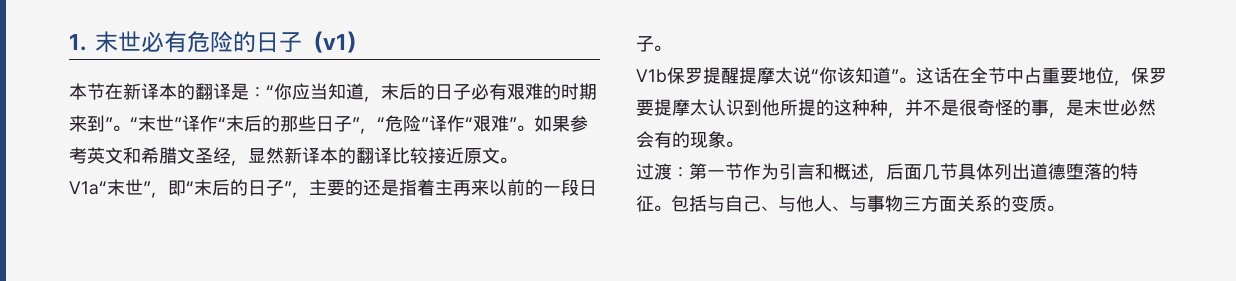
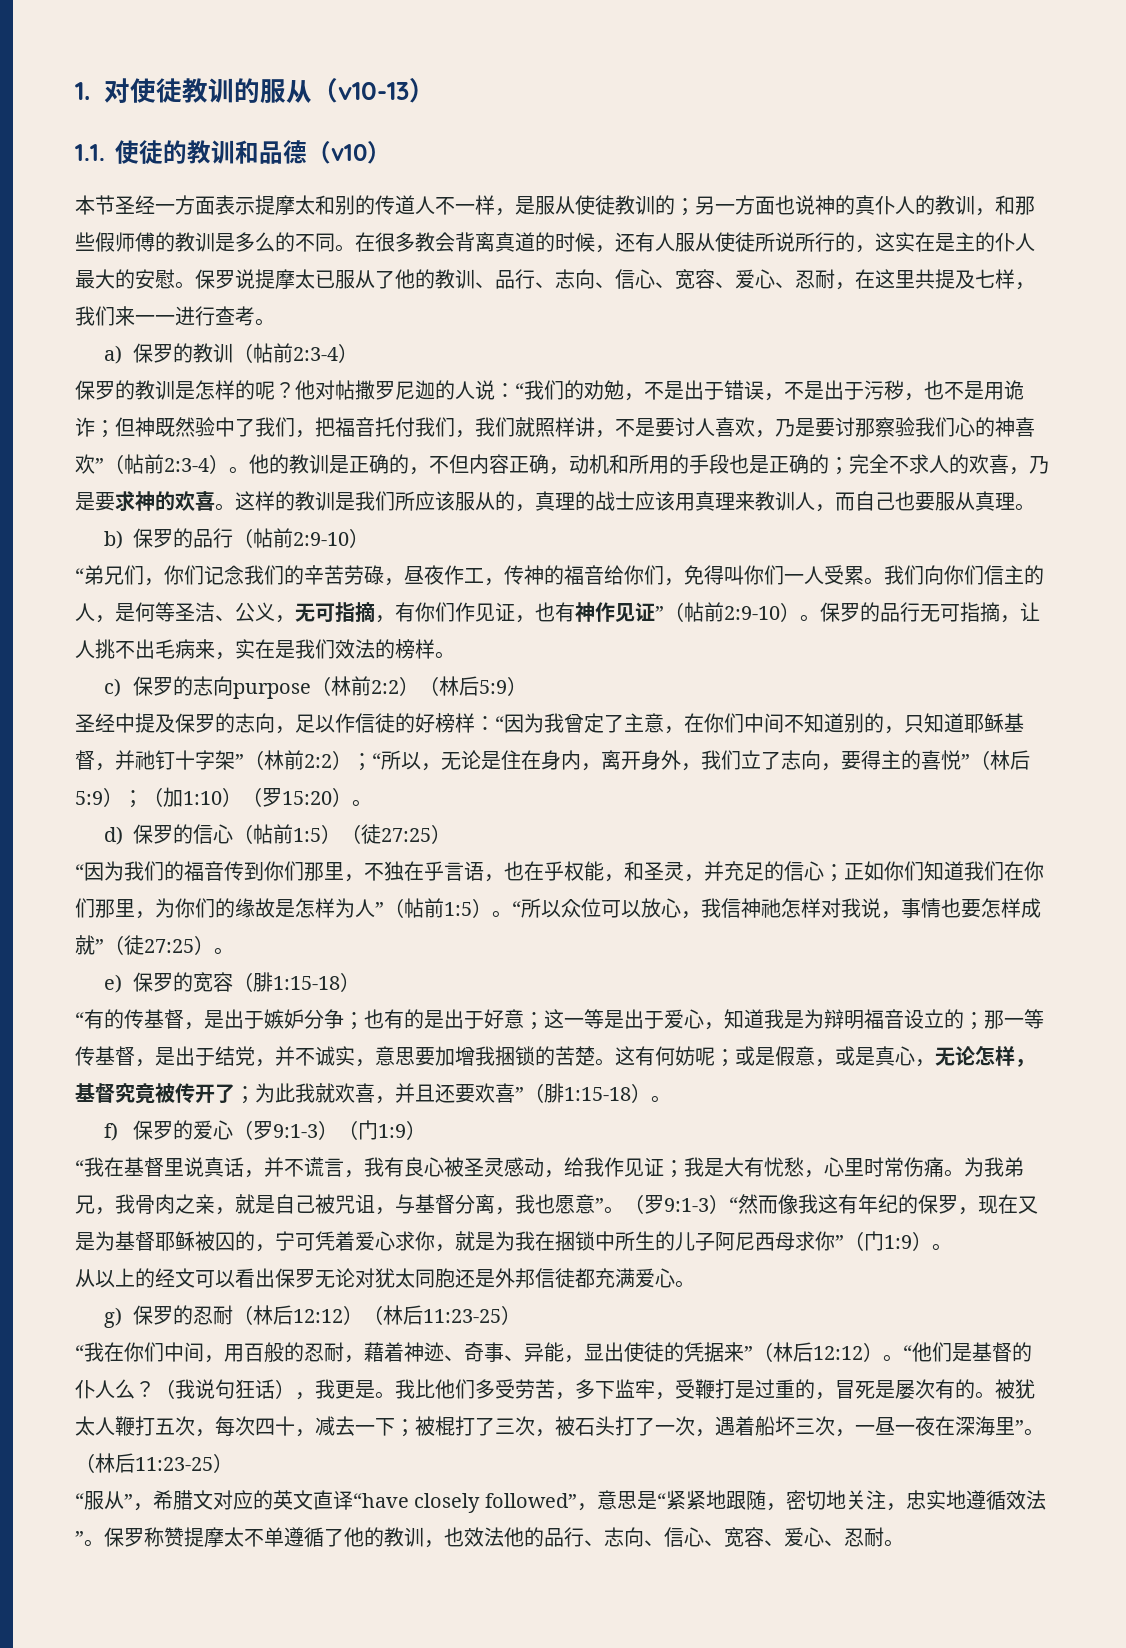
- 1.末世必有危险的日子（v1）
- 本节在新译本的翻译是：“你应当知道，末后的日子必有艰难的时期来到”。“末世”译作“末后的那些日子”，“危险”译作“艰难”。如果参考英文和希腊文圣经，显然新译本的翻译比较接近原文。
- V1a“末世”，即“末后的日子”，主要的还是指着主再来以前的一段日子。
- V1b保罗提醒提摩太说“你该知道”。这话在全节中占重要地位，保罗要提摩太认识到他所提的这种种，并不是很奇怪的事，是末世必然会有的现象。
- 过渡：第一节作为引言和概述，后面几节具体列出道德堕落的特征。包括与自己、与他人、与事物三方面关系的变质。
+ 1.对使徒教训的服从（v10-13）
+ 1.1.使徒的教训和品德（v10）
+ 本节圣经一方面表示提摩太和别的传道人不一样，是服从使徒教训的；另一方面也说神的真仆人的教训，和那些假师傅的教训是多么的不同。在很多教会背离真道的时候，还有人服从使徒所说所行的，这实在是主的仆人最大的安慰。保罗说提摩太已服从了他的教训、品行、志向、信心、宽容、爱心、忍耐，在这里共提及七样，我们来一一进行查考。
+ a)保罗的教训（帖前2:3-4）
+ 保罗的教训是怎样的呢？他对帖撒罗尼迦的人说：“我们的劝勉，不是出于错误，不是出于污秽，也不是用诡诈；但神既然验中了我们，把福音托付我们，我们就照样讲，不是要讨人喜欢，乃是要讨那察验我们心的神喜欢”（帖前2:3-4）。他的教训是正确的，不但内容正确，动机和所用的手段也是正确的；完全不求人的欢喜，乃是要求神的欢喜。这样的教训是我们所应该服从的，真理的战士应该用真理来教训人，而自己也要服从真理。
+ b)保罗的品行（帖前2:9-10）
+ “弟兄们，你们记念我们的辛苦劳碌，昼夜作工，传神的福音给你们，免得叫你们一人受累。我们向你们信主的人，是何等圣洁、公义，无可指摘，有你们作见证，也有神作见证”（帖前2:9-10）。保罗的品行无可指摘，让人挑不出毛病来，实在是我们效法的榜样。
+ c)保罗的志向purpose（林前2:2）（林后5:9）
+ 圣经中提及保罗的志向，足以作信徒的好榜样：“因为我曾定了主意，在你们中间不知道别的，只知道耶稣基督，并祂钉十字架”（林前2:2）；“所以，无论是住在身内，离开身外，我们立了志向，要得主的喜悦”（林后5:9）；（加1:10）（罗15:20）。
+ d)保罗的信心（帖前1:5）（徒27:25）
+ “因为我们的福音传到你们那里，不独在乎言语，也在乎权能，和圣灵，并充足的信心；正如你们知道我们在你们那里，为你们的缘故是怎样为人”（帖前1:5）。“所以众位可以放心，我信神祂怎样对我说，事情也要怎样成就”（徒27:25）。
+ e)保罗的宽容（腓1:15-18）
+ “有的传基督，是出于嫉妒分争；也有的是出于好意；这一等是出于爱心，知道我是为辩明福音设立的；那一等传基督，是出于结党，并不诚实，意思要加增我捆锁的苦楚。这有何妨呢；或是假意，或是真心，无论怎样，基督究竟被传开了；为此我就欢喜，并且还要欢喜”（腓1:15-18）。
+ f)保罗的爱心（罗9:1-3）（门1:9）
+ “我在基督里说真话，并不谎言，我有良心被圣灵感动，给我作见证；我是大有忧愁，心里时常伤痛。为我弟兄，我骨肉之亲，就是自己被咒诅，与基督分离，我也愿意”。（罗9:1-3）“然而像我这有年纪的保罗，现在又是为基督耶稣被囚的，宁可凭着爱心求你，就是为我在捆锁中所生的儿子阿尼西母求你”（门1:9）。
+ 从以上的经文可以看出保罗无论对犹太同胞还是外邦信徒都充满爱心。
+ g)保罗的忍耐（林后12:12）（林后11:23-25）
+ “我在你们中间，用百般的忍耐，藉着神迹、奇事、异能，显出使徒的凭据来”（林后12:12）。“他们是基督的仆人么？（我说句狂话），我更是。我比他们多受劳苦，多下监牢，受鞭打是过重的，冒死是屡次有的。被犹太人鞭打五次，每次四十，减去一下；被棍打了三次，被石头打了一次，遇着船坏三次，一昼一夜在深海里”。（林后11:23-25）
+ “服从”，希腊文对应的英文直译“have closely followed”，意思是“紧紧地跟随，密切地关注，忠实地遵循效法”。保罗称赞提摩太不单遵循了他的教训，也效法他的品行、志向、信心、宽容、爱心、忍耐。

